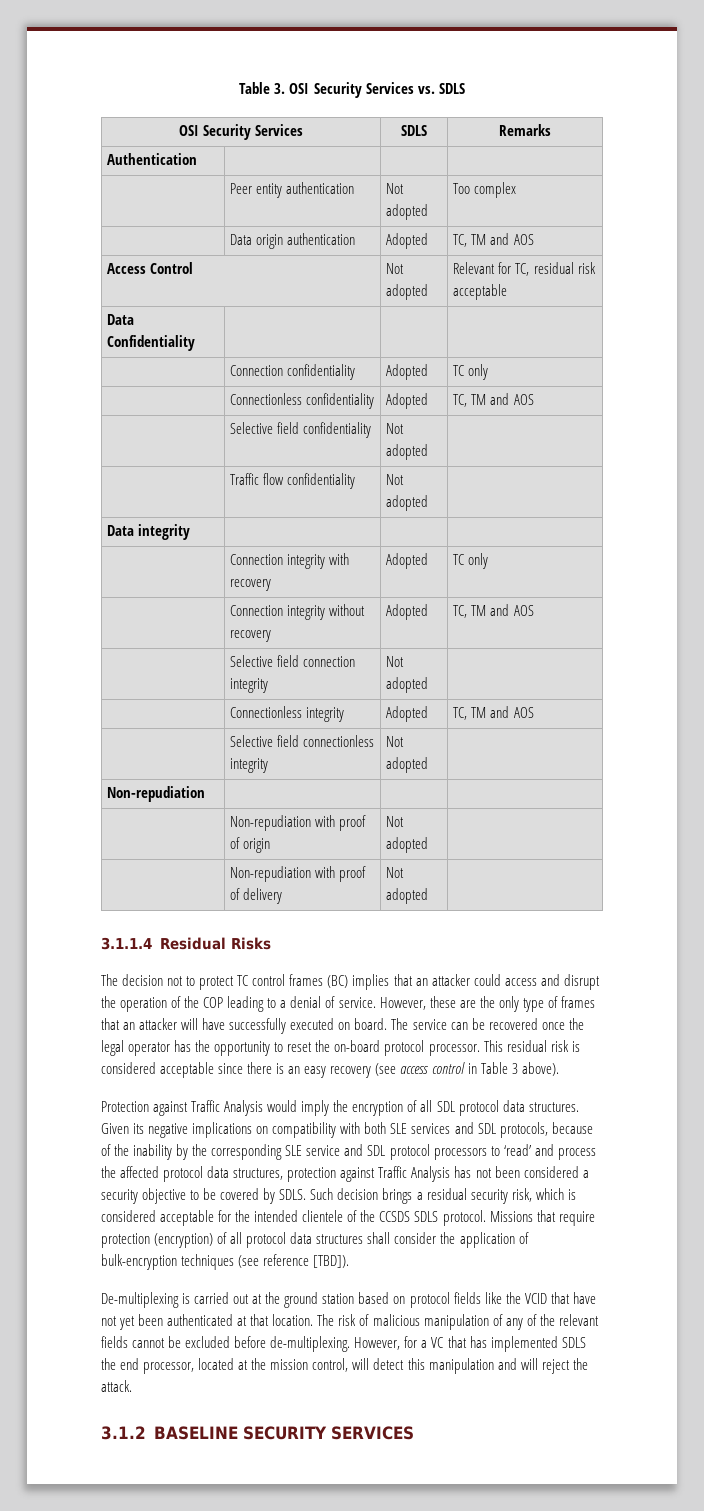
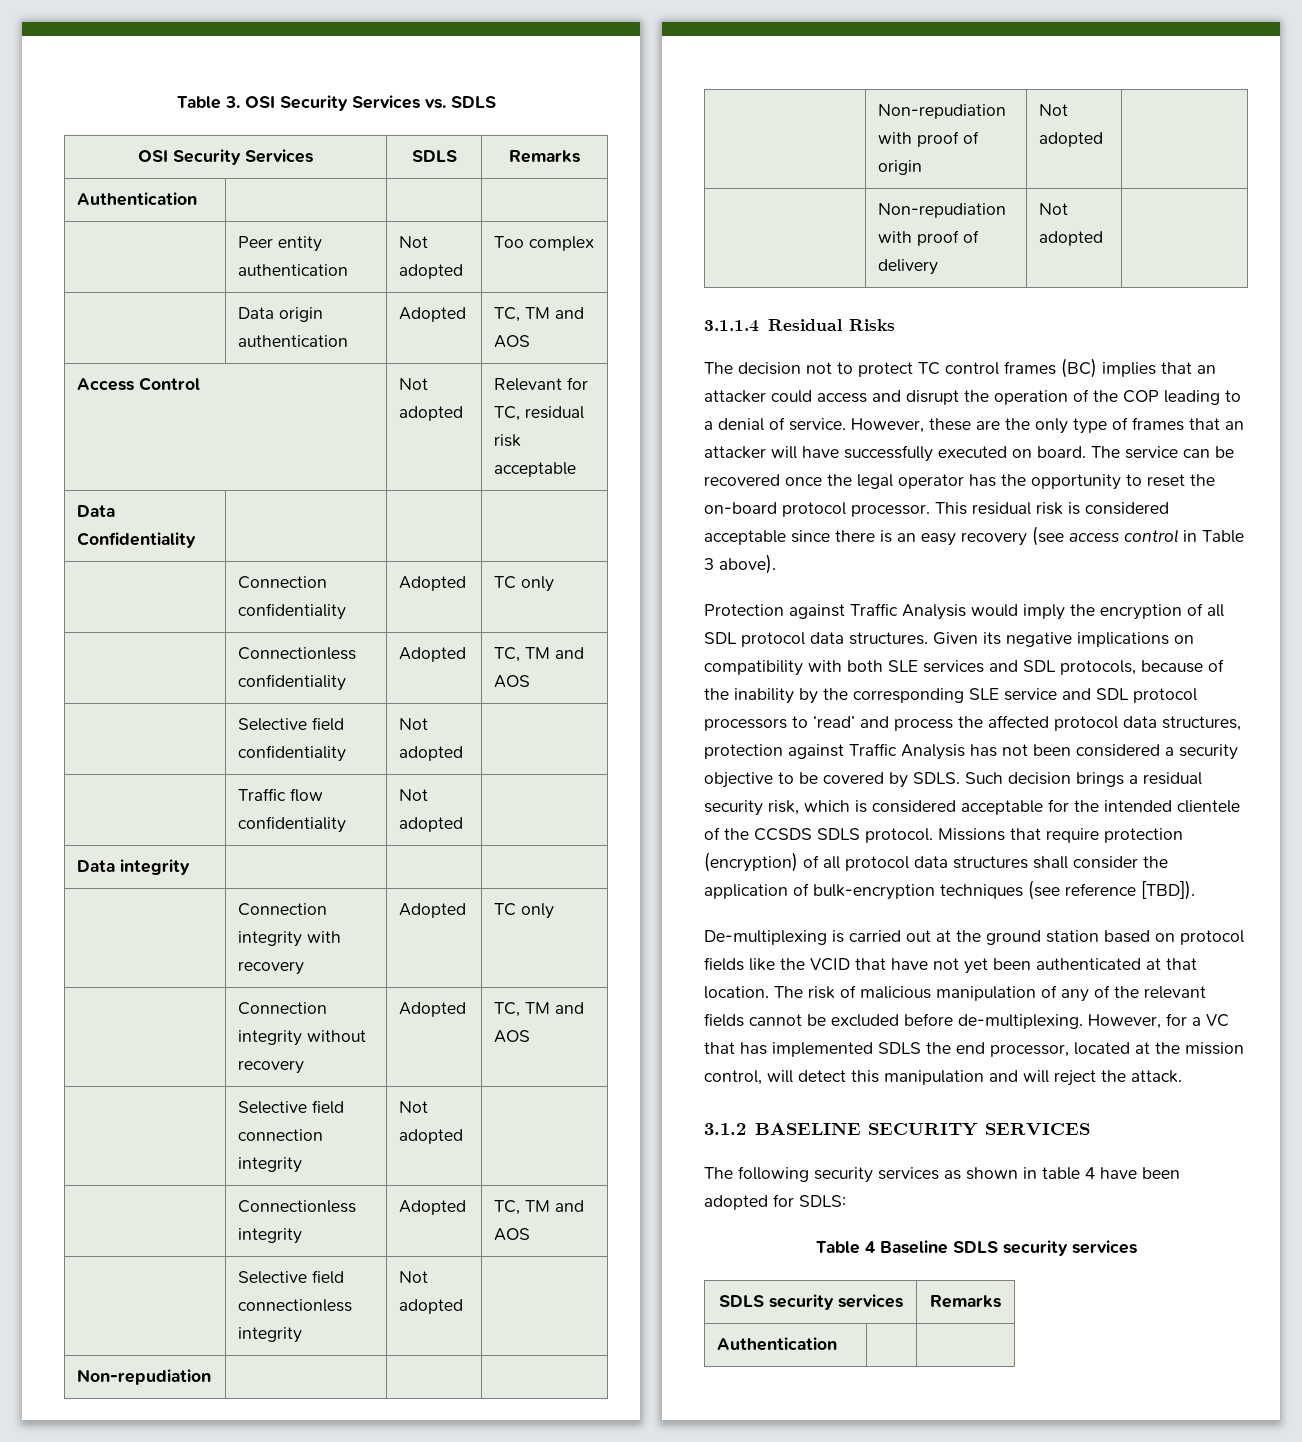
+ The following security services as shown in table 4 have been adopted for SDLS:
+ Table 4 Baseline SDLS security services
+ SDLS security services | Remarks
+ Authentication | |

